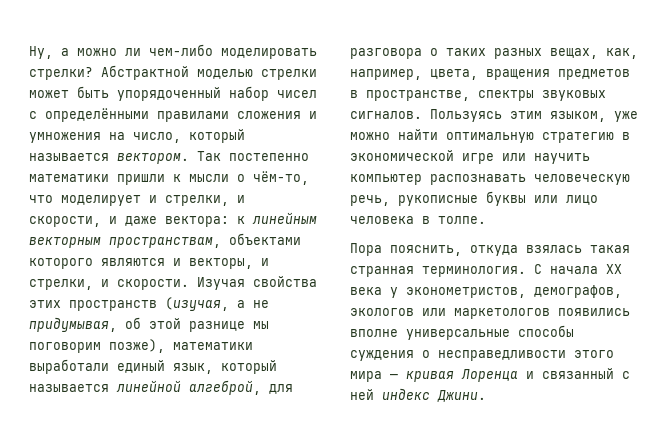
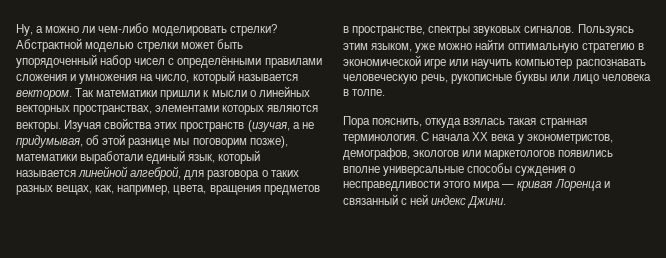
- Так постепенно математики пришли к мысли о чём-то, что моделирует и стрелки, и скорости, и даже вектора: к линейным векторным пространствам, объектами которого являются и векторы, и стрелки, и скорости.
+ Так математики пришли к мысли о линейных векторных пространствах, элементами которых являются векторы.

